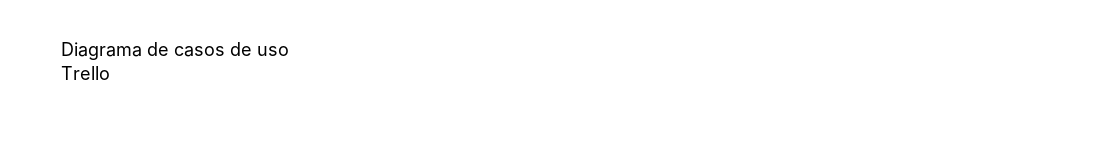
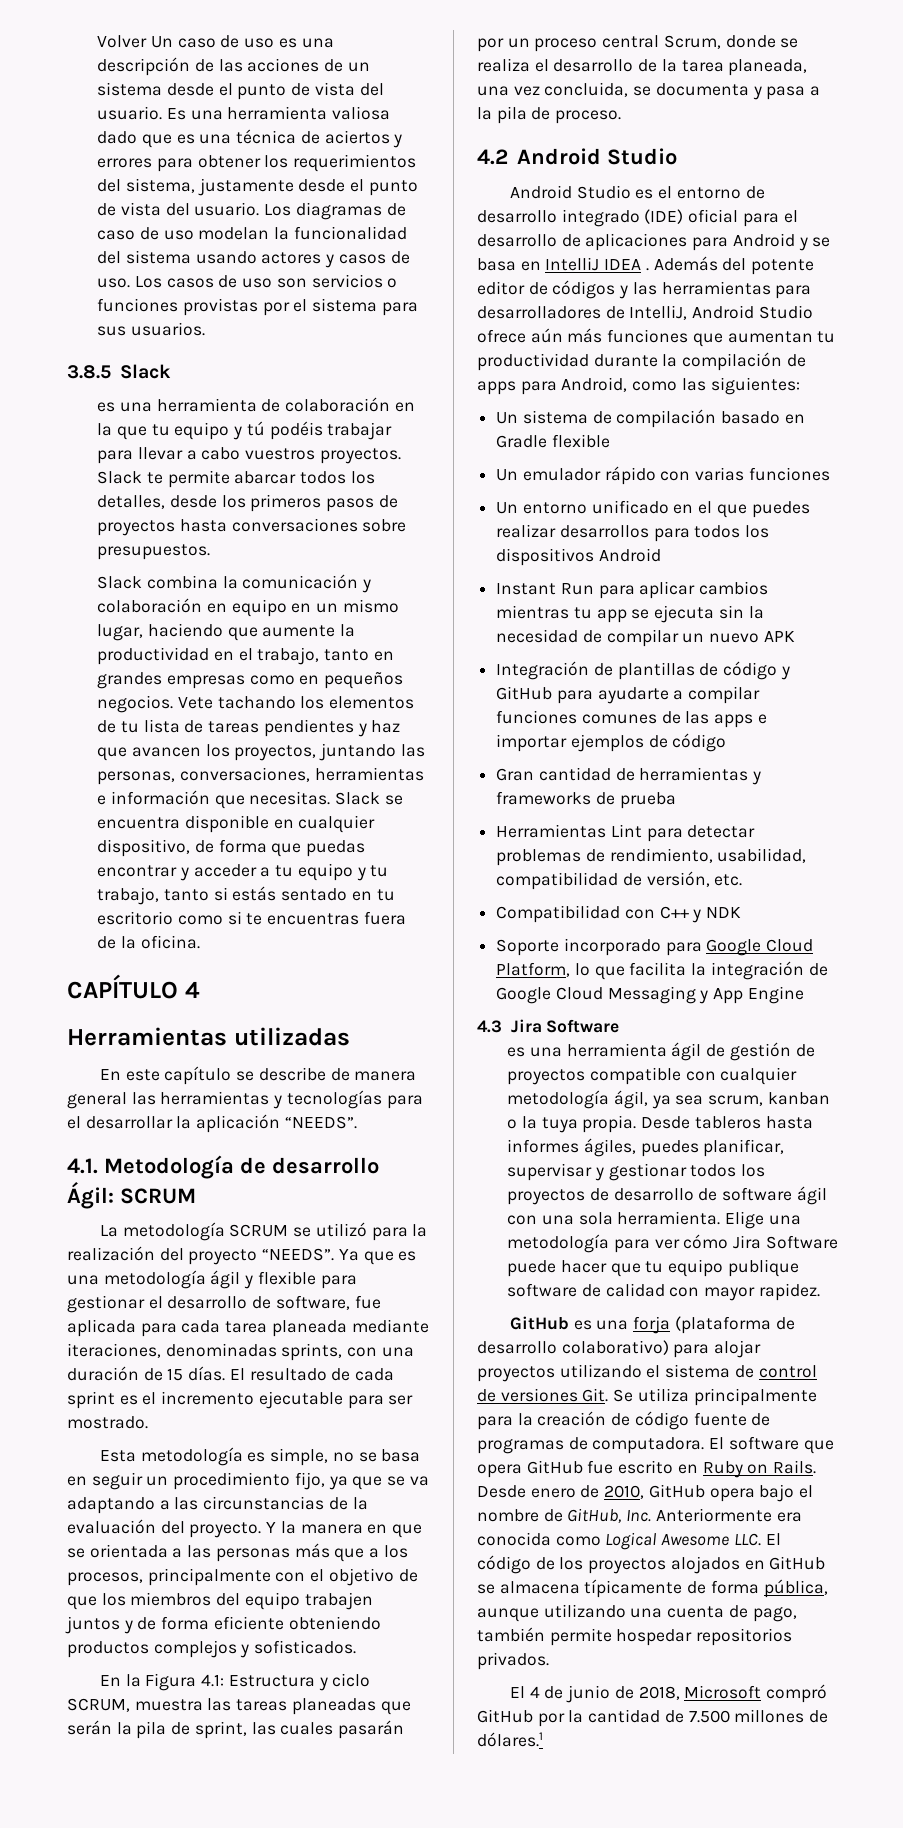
- Diagrama de casos de uso
- Trello
+ Volver Un caso de uso es una descripción de las acciones de un sistema desde el punto de vista del usuario. Es una herramienta valiosa dado que es una técnica de aciertos y errores para obtener los requerimientos del sistema, justamente desde el punto de vista del usuario. Los diagramas de caso de uso modelan la funcionalidad del sistema usando actores y casos de uso. Los casos de uso son servicios o funciones provistas por el sistema para sus usuarios.
+ 3.8.5 Slack
+ es una herramienta de colaboración en la que tu equipo y tú podéis trabajar para llevar a cabo vuestros proyectos. Slack te permite abarcar todos los detalles, desde los primeros pasos de proyectos hasta conversaciones sobre presupuestos.
+ Slack combina la comunicación y colaboración en equipo en un mismo lugar, haciendo que aumente la productividad en el trabajo, tanto en grandes empresas como en pequeños negocios. Vete tachando los elementos de tu lista de tareas pendientes y haz que avancen los proyectos, juntando las personas, conversaciones, herramientas e información que necesitas. Slack se encuentra disponible en cualquier dispositivo, de forma que puedas encontrar y acceder a tu equipo y tu trabajo, tanto si estás sentado en tu escritorio como si te encuentras fuera de la oficina.
+ CAPÍTULO 4
+ Herramientas utilizadas
+ En este capítulo se describe de manera general las herramientas y tecnologías para el desarrollar la aplicación “NEEDS”.
+ 4.1. Metodología de desarrollo Ágil: SCRUM
+ La metodología SCRUM se utilizó para la realización del proyecto “NEEDS”. Ya que es una metodología ágil y flexible para gestionar el desarrollo de software, fue aplicada para cada tarea planeada mediante iteraciones, denominadas sprints, con una duración de 15 días. El resultado de cada sprint es el incremento ejecutable para ser mostrado.
+ Esta metodología es simple, no se basa en seguir un procedimiento fijo, ya que se va adaptando a las circunstancias de la evaluación del proyecto. Y la manera en que se orientada a las personas más que a los procesos, principalmente con el objetivo de que los miembros del equipo trabajen juntos y de forma eficiente obteniendo productos complejos y sofisticados.
+ En la Figura 4.1: Estructura y ciclo SCRUM, muestra las tareas planeadas que serán la pila de sprint, las cuales pasarán por un proceso central Scrum, donde se realiza el desarrollo de la tarea planeada, una vez concluida, se documenta y pasa a la pila de proceso.
+ 4.2 Android Studio
+ Android Studio es el entorno de desarrollo integrado (IDE) oficial para el desarrollo de aplicaciones para Android y se basa en IntelliJ IDEA . Además del potente editor de códigos y las herramientas para desarrolladores de IntelliJ, Android Studio ofrece aún más funciones que aumentan tu productividad durante la compilación de apps para Android, como las siguientes:
+ Un sistema de compilación basado en Gradle flexible
+ Un emulador rápido con varias funciones
+ Un entorno unificado en el que puedes realizar desarrollos para todos los dispositivos Android
+ Instant Run para aplicar cambios mientras tu app se ejecuta sin la necesidad de compilar un nuevo APK
+ Integración de plantillas de código y GitHub para ayudarte a compilar funciones comunes de las apps e importar ejemplos de código
+ Gran cantidad de herramientas y frameworks de prueba
+ Herramientas Lint para detectar problemas de rendimiento, usabilidad, compatibilidad de versión, etc.
+ Compatibilidad con C++ y NDK
+ Soporte incorporado para Google Cloud Platform, lo que facilita la integración de Google Cloud Messaging y App Engine
+ 4.3 Jira Software
+ es una herramienta ágil de gestión de proyectos compatible con cualquier metodología ágil, ya sea scrum, kanban o la tuya propia. Desde tableros hasta informes ágiles, puedes planificar, supervisar y gestionar todos los proyectos de desarrollo de software ágil con una sola herramienta. Elige una metodología para ver cómo Jira Software puede hacer que tu equipo publique software de calidad con mayor rapidez.
+ GitHub es una forja (plataforma de desarrollo colaborativo) para alojar proyectos utilizando el sistema de control de versiones Git. Se utiliza principalmente para la creación de código fuente de programas de computadora. El software que opera GitHub fue escrito en Ruby on Rails. Desde enero de 2010, GitHub opera bajo el nombre de GitHub, Inc. Anteriormente era conocida como Logical Awesome LLC. El código de los proyectos alojados en GitHub se almacena típicamente de forma pública, aunque utilizando una cuenta de pago, también permite hospedar repositorios privados.
+ El 4 de junio de 2018, Microsoft compró GitHub por la cantidad de 7.500 millones de dólares.1

